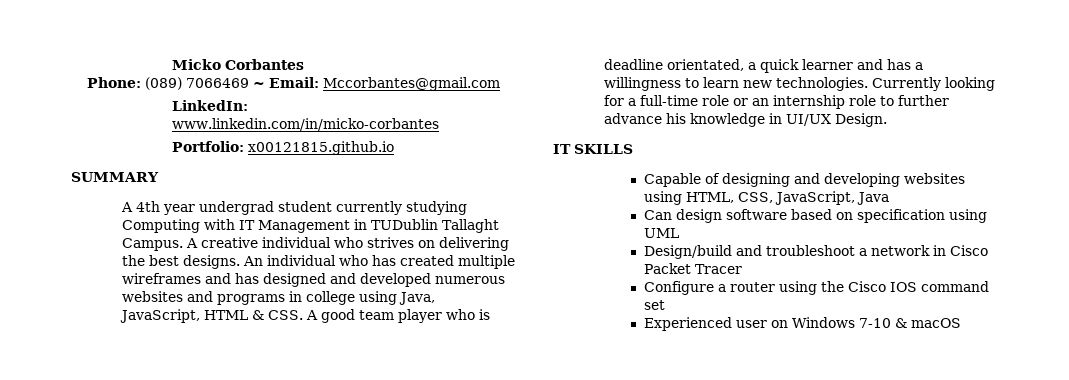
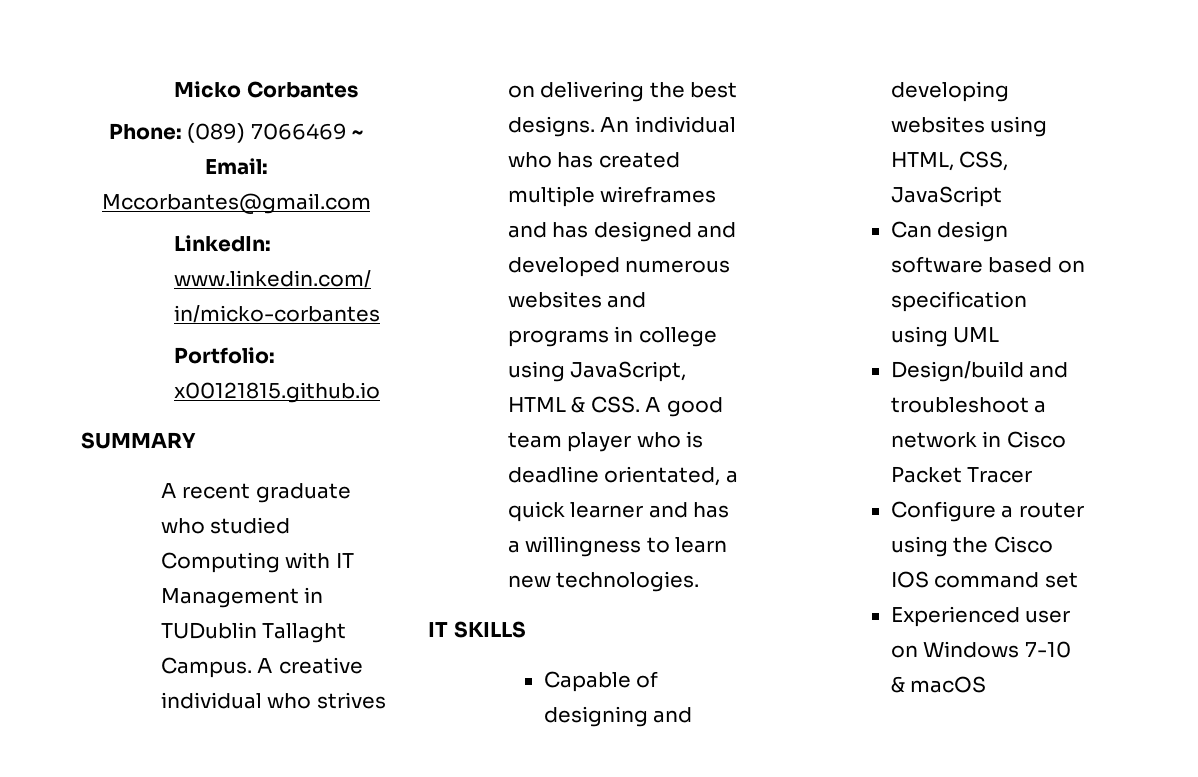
- A 4th year undergrad student currently studying Computing with IT Management in TUDublin Tallaght Campus.
+ A recent graduate who studied Computing with IT Management in TUDublin Tallaght Campus.
- An individual who has created multiple wireframes and has designed and developed numerous websites and programs in college using Java, JavaScript, HTML & CSS. A good team player who is deadline orientated, a quick learner and has a willingness to learn new technologies. Currently looking for a full-time role or an internship role to further advance his knowledge in UI/UX Design.
+ An individual who has created multiple wireframes and has designed and developed numerous websites and programs in college using JavaScript, HTML & CSS. A good team player who is deadline orientated, a quick learner and has a willingness to learn new technologies.
- Capable of designing and developing websites using HTML, CSS, JavaScript, Java
+ Capable of designing and developing websites using HTML, CSS, JavaScript

